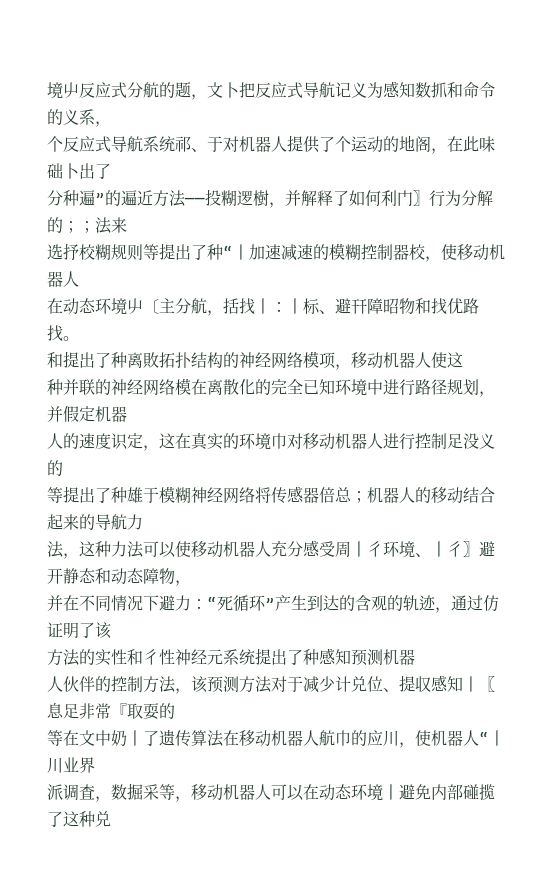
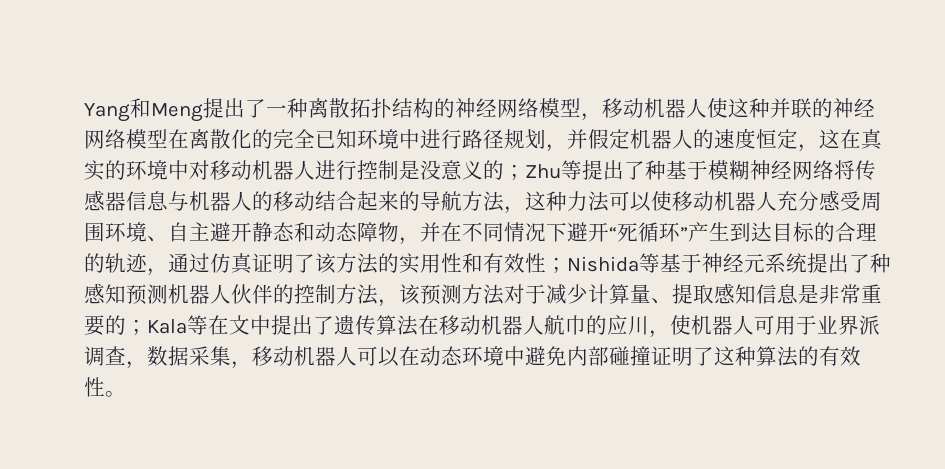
- 境屮反应式分航的题，文卜把反应式导航记义为感知数抓和命令的义系，
- 个反应式导航系统祁、于对机器人提供了个运动的地阁，在此味础卜出了
- 分种遍”的遍近方法——投糊逻樹，并解释了如何利门〗行为分解的；；法来
- 选抒校糊规则等提出了种“丨加速减速的模糊控制器校，使移动机器人
- 在动态环境屮〔主分航，括找丨：丨标、避幵障昭物和找优路找。
- 和提出了种离敗拓扑结构的祌经网络模项，移动机器人使这
- 种并联的祌经网络模在离散化的完全已知环境中进行路径规划，并假定机器
- 人的速度识定，这在真实的环境巾对移动机器人进行控制足没义的
- 等提出了种雄于模糊神经网络将传感器倍总；机器人的移动结合起来的导航力
- 法，这种力法可以使移动机器人充分感受周丨彳环境、丨彳〗避开静态和动态障物，
- 并在不同情况下避力：“死循环”产生到达的含观的轨迹，通过仿证明了该
- 方法的实性和彳性祌经元系统提出了种感知预测机器
- 人伙伴的控制方法，该预测方法对于减少计兑位、提収感知丨〖息足非常『取耍的
- 等在文中奶丨了遗传算法在移动机器人航巾的应川，使机器人“丨川业界
- 派调査，数掘采等，移动机器人可以在动态环境丨避免内部碰揽了这种兑
+ Yang和Meng提出了一种离散拓扑结构的祌经网络模型，移动机器人使这种并联的祌经网络模型在离散化的完全已知环境中进行路径规划，并假定机器人的速度恒定，这在真实的环境中对移动机器人进行控制是没意义的；Zhu等提出了种基于模糊神经网络将传感器信息与机器人的移动结合起来的导航方法，这种力法可以使移动机器人充分感受周围环境、自主避开静态和动态障物，并在不同情况下避开“死循环”产生到达目标的合理的轨迹，通过仿真证明了该方法的实用性和有效性；Nishida等基于神经元系统提出了种感知预测机器人伙伴的控制方法，该预测方法对于减少计算量、提取感知信息是非常重要的；Kala等在文中提出了遗传算法在移动机器人航巾的应川，使机器人可用于业界派调查，数据采集，移动机器人可以在动态环境中避免内部碰撞证明了这种算法的有效性。

